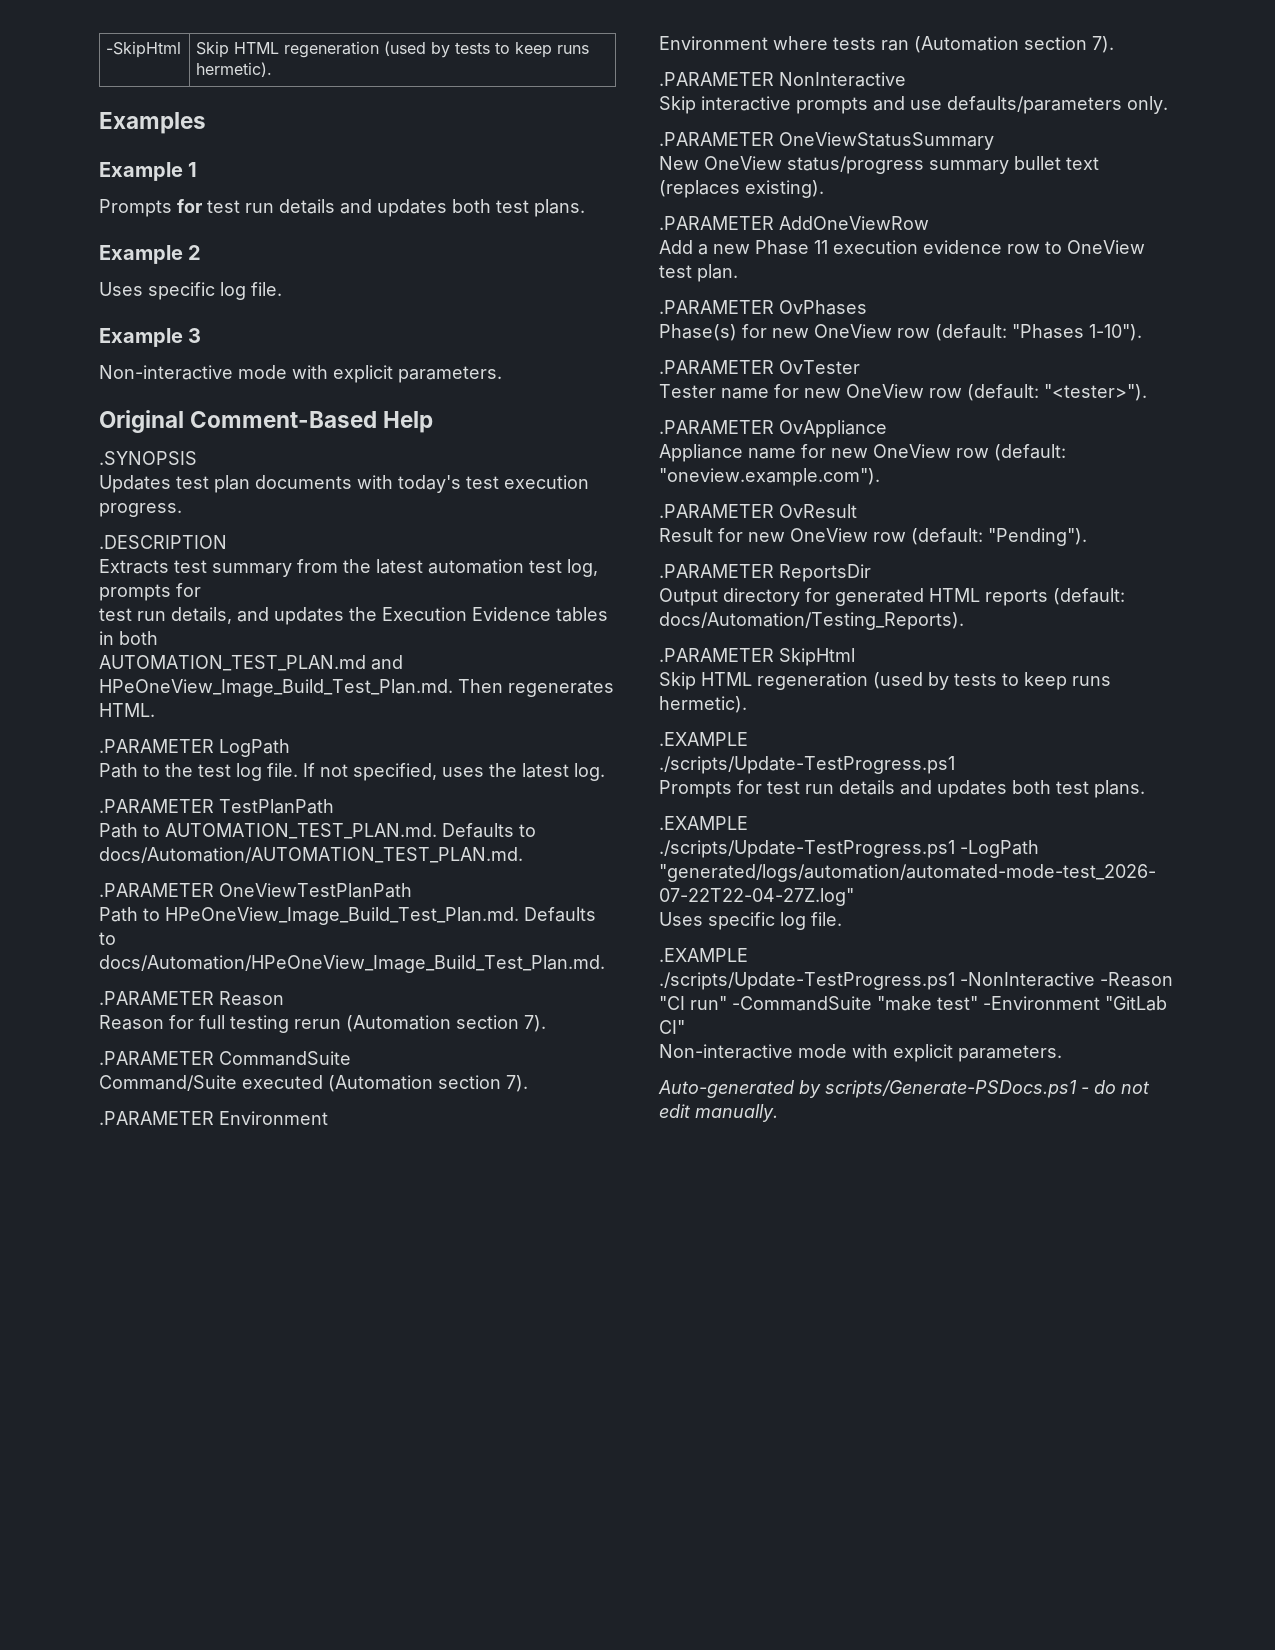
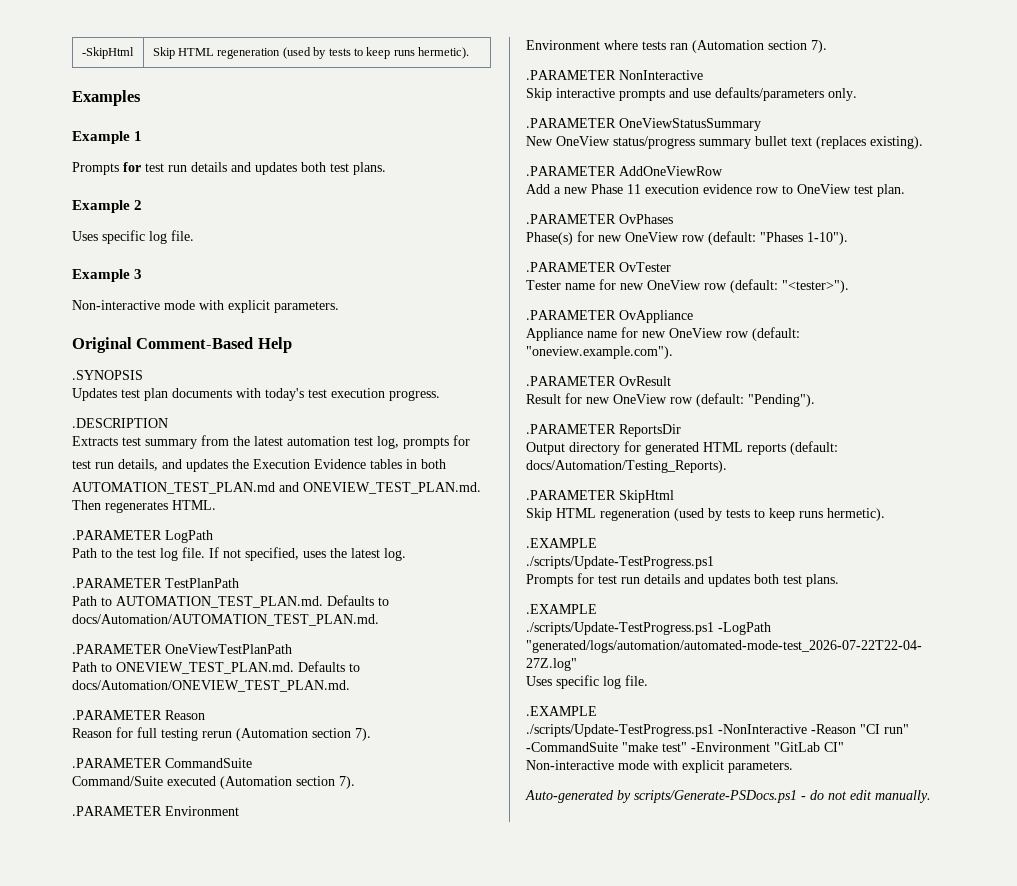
- AUTOMATION_TEST_PLAN.md and HPeOneView_Image_Build_Test_Plan.md. Then regenerates HTML.
+ AUTOMATION_TEST_PLAN.md and ONEVIEW_TEST_PLAN.md. Then regenerates HTML.
- Path to HPeOneView_Image_Build_Test_Plan.md. Defaults to docs/Automation/HPeOneView_Image_Build_Test_Plan.md.
+ Path to ONEVIEW_TEST_PLAN.md. Defaults to docs/Automation/ONEVIEW_TEST_PLAN.md.

